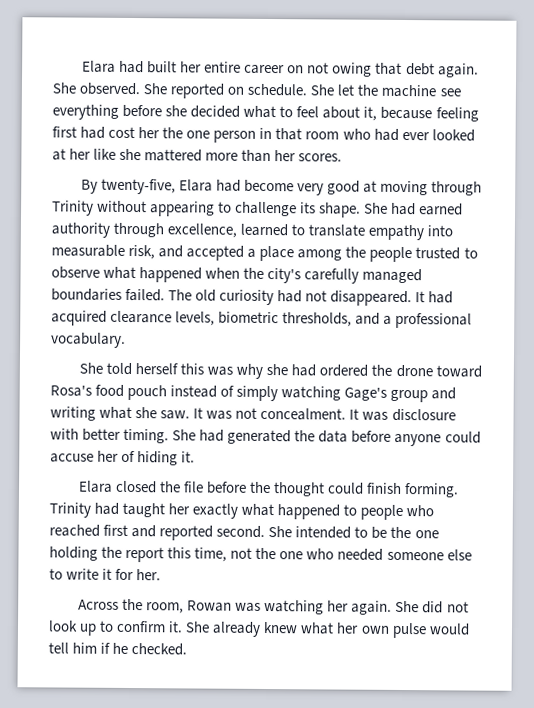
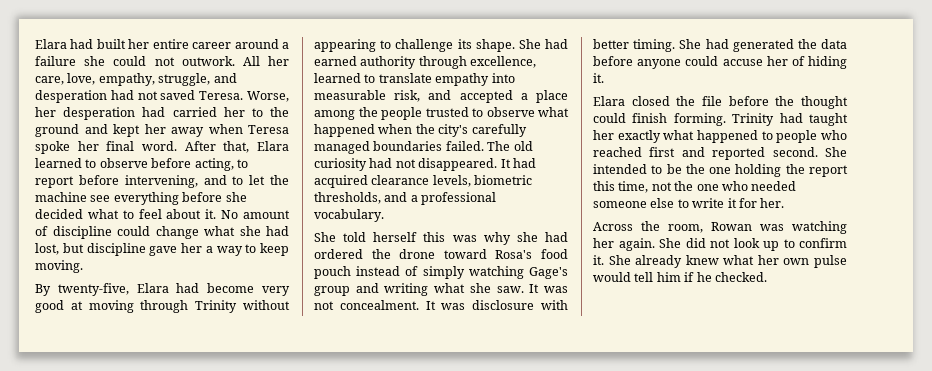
- Elara had built her entire career on not owing that debt again. She observed. She reported on schedule. She let the machine see everything before she decided what to feel about it, because feeling first had cost her the one person in that room who had ever looked at her like she mattered more than her scores.
+ Elara had built her entire career around a failure she could not outwork. All her care, love, empathy, struggle, and desperation had not saved Teresa. Worse, her desperation had carried her to the ground and kept her away when Teresa spoke her final word. After that, Elara learned to observe before acting, to report before intervening, and to let the machine see everything before she decided what to feel about it. No amount of discipline could change what she had lost, but discipline gave her a way to keep moving.

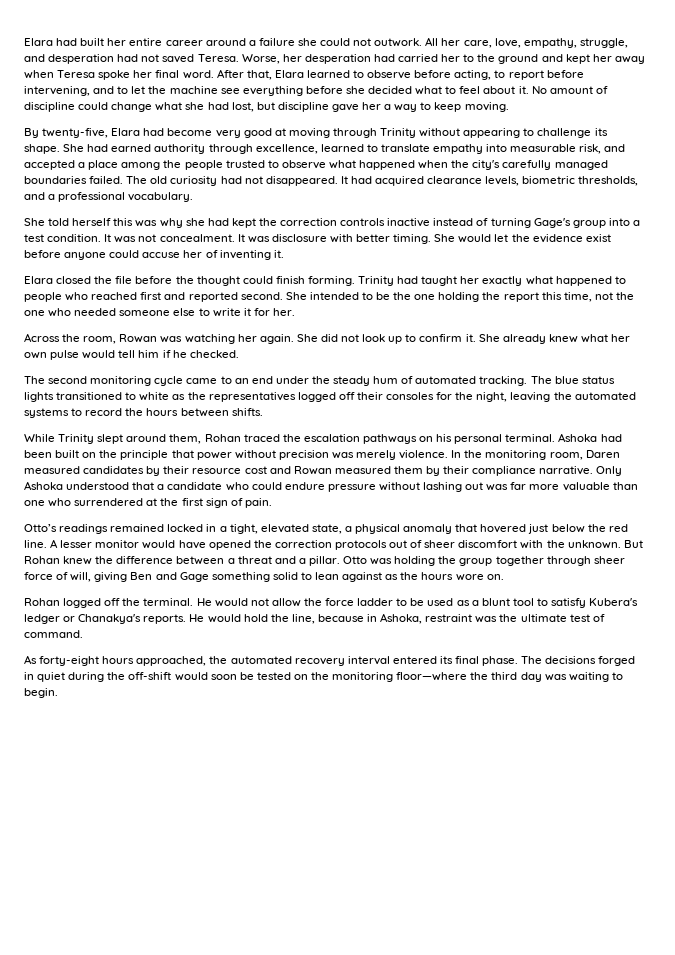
- She told herself this was why she had ordered the drone toward Rosa's food pouch instead of simply watching Gage's group and writing what she saw.
+ She told herself this was why she had kept the correction controls inactive instead of turning Gage's group into a test condition.
- She had generated the data before anyone could accuse her of hiding it.
+ She would let the evidence exist before anyone could accuse her of inventing it.
+ The second monitoring cycle came to an end under the steady hum of automated tracking. The blue status lights transitioned to white as the representatives logged off their consoles for the night, leaving the automated systems to record the hours between shifts.
+ While Trinity slept around them, Rohan traced the escalation pathways on his personal terminal. Ashoka had been built on the principle that power without precision was merely violence. In the monitoring room, Daren measured candidates by their resource cost and Rowan measured them by their compliance narrative. Only Ashoka understood that a candidate who could endure pressure without lashing out was far more valuable than one who surrendered at the first sign of pain.
+ Otto’s readings remained locked in a tight, elevated state, a physical anomaly that hovered just below the red line. A lesser monitor would have opened the correction protocols out of sheer discomfort with the unknown. But Rohan knew the difference between a threat and a pillar. Otto was holding the group together through sheer force of will, giving Ben and Gage something solid to lean against as the hours wore on.
+ Rohan logged off the terminal. He would not allow the force ladder to be used as a blunt tool to satisfy Kubera's ledger or Chanakya's reports. He would hold the line, because in Ashoka, restraint was the ultimate test of command.
+ As forty-eight hours approached, the automated recovery interval entered its final phase. The decisions forged in quiet during the off-shift would soon be tested on the monitoring floor—where the third day was waiting to begin.

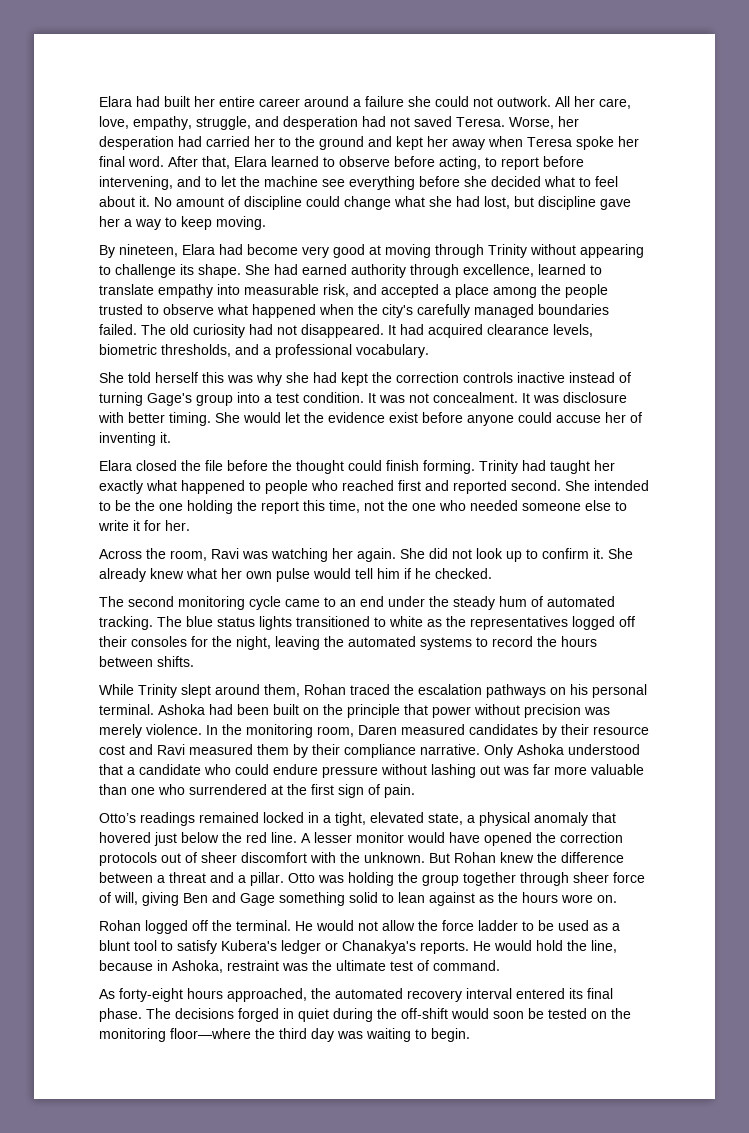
- By twenty-five, Elara had become very good at moving through Trinity without appearing to challenge its shape.
+ By nineteen, Elara had become very good at moving through Trinity without appearing to challenge its shape.
- Across the room, Rowan was watching her again.
+ Across the room, Ravi was watching her again.
- In the monitoring room, Daren measured candidates by their resource cost and Rowan measured them by their compliance narrative.
+ In the monitoring room, Daren measured candidates by their resource cost and Ravi measured them by their compliance narrative.

